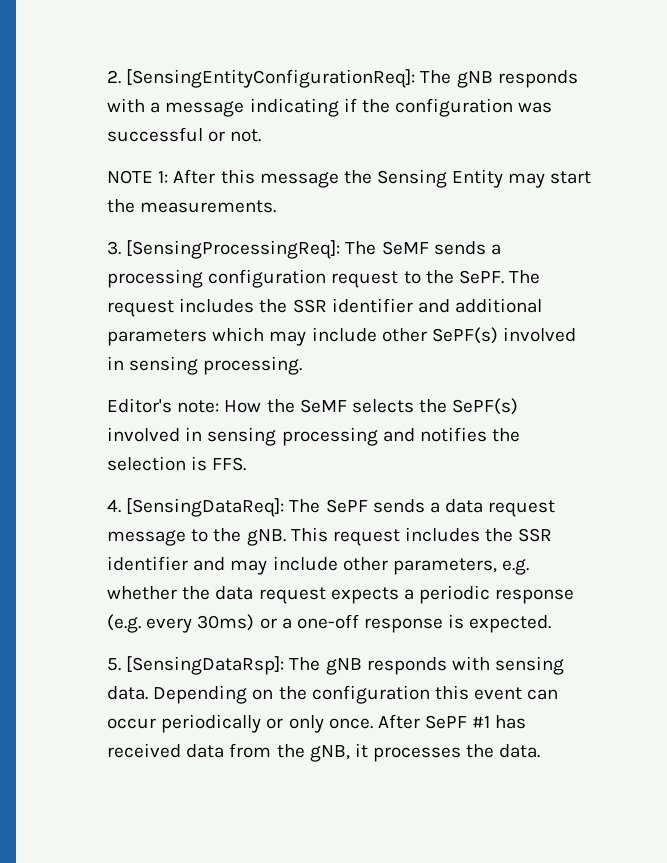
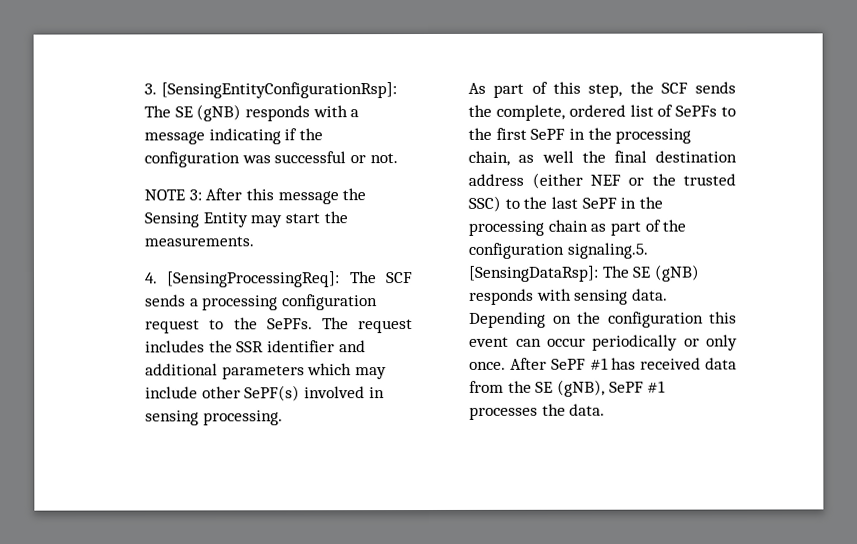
- 2. [SensingEntityConfigurationReq]: The gNB responds with a message indicating if the configuration was successful or not.
+ 3. [SensingEntityConfigurationRsp]: The SE (gNB) responds with a message indicating if the configuration was successful or not.
- NOTE 1: After this message the Sensing Entity may start the measurements.
+ NOTE 3: After this message the Sensing Entity may start the measurements.
- 3. [SensingProcessingReq]: The SeMF sends a processing configuration request to the SePF.
+ 4. [SensingProcessingReq]: The SCF sends a processing configuration request to the SePFs.
- Editor's note: How the SeMF selects the SePF(s) involved in sensing processing and notifies the selection is FFS.
- 4. [SensingDataReq]: The SePF sends a data request message to the gNB. This request includes the SSR identifier and may include other parameters, e.g. whether the data request expects a periodic response (e.g. every 30ms) or a one-off response is expected.
- 5. [SensingDataRsp]: The gNB responds with sensing data.
+ As part of this step, the SCF sends the complete, ordered list of SePFs to the first SePF in the processing chain, as well the final destination address (either NEF or the trusted SSC) to the last SePF in the processing chain as part of the configuration signaling.5. [SensingDataRsp]: The SE (gNB) responds with sensing data.
- After SePF #1 has received data from the gNB, it processes the data.
+ After SePF #1 has received data from the SE (gNB), SePF #1 processes the data.

